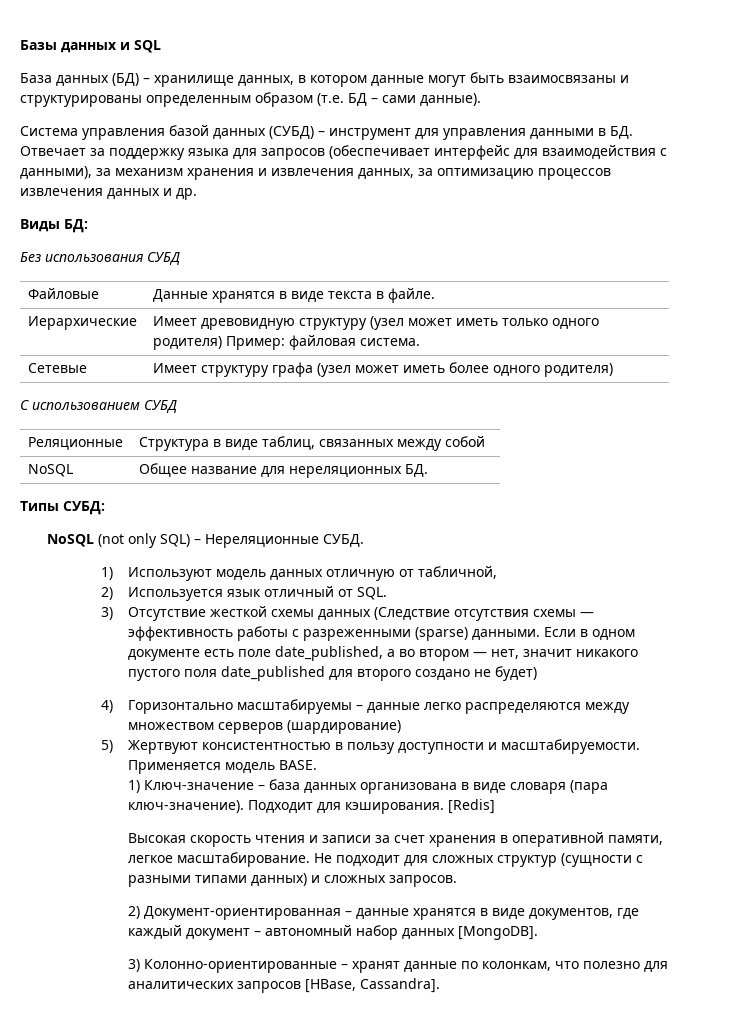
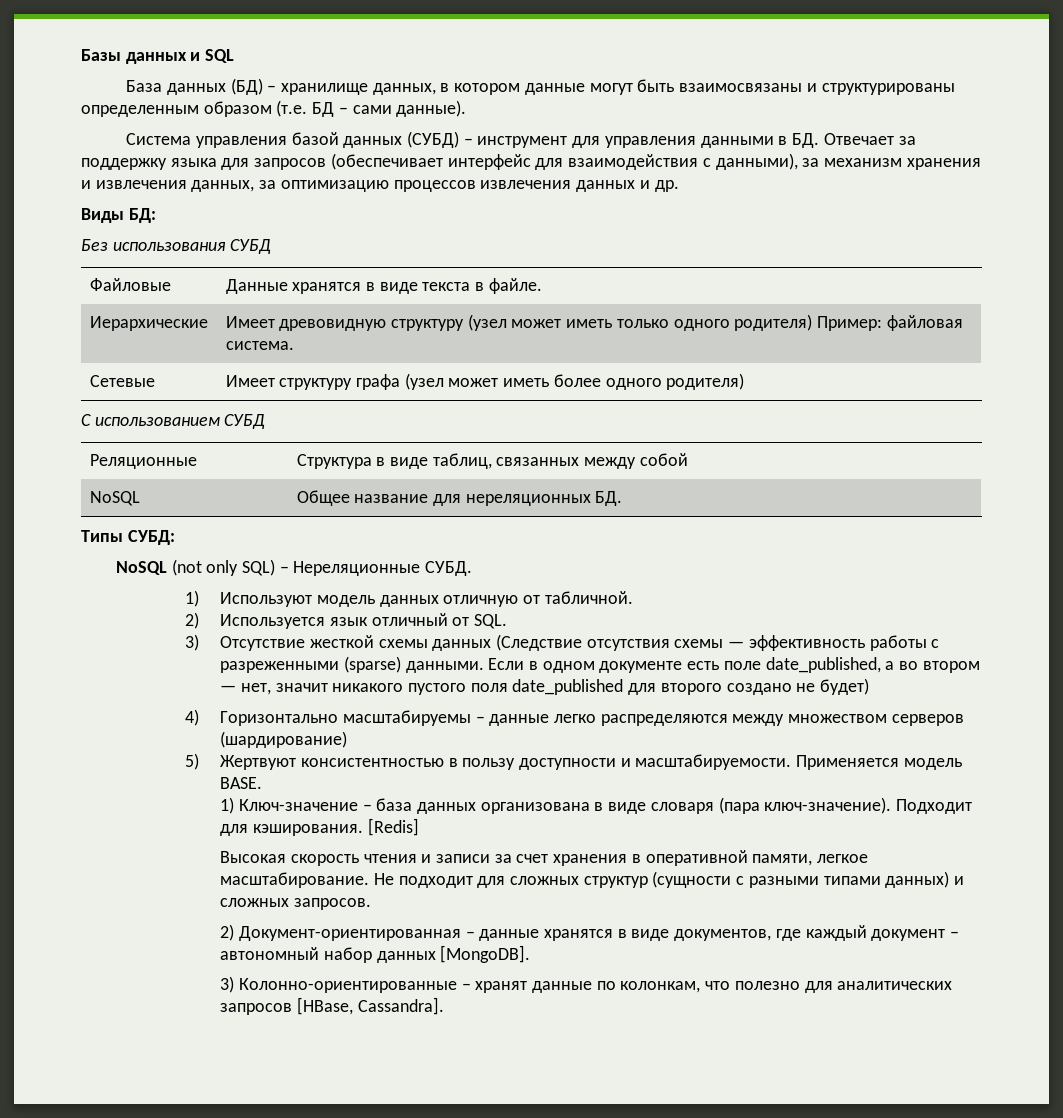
- 1) Используют модель данных отличную от табличной,
+ 1) Используют модель данных отличную от табличной.

